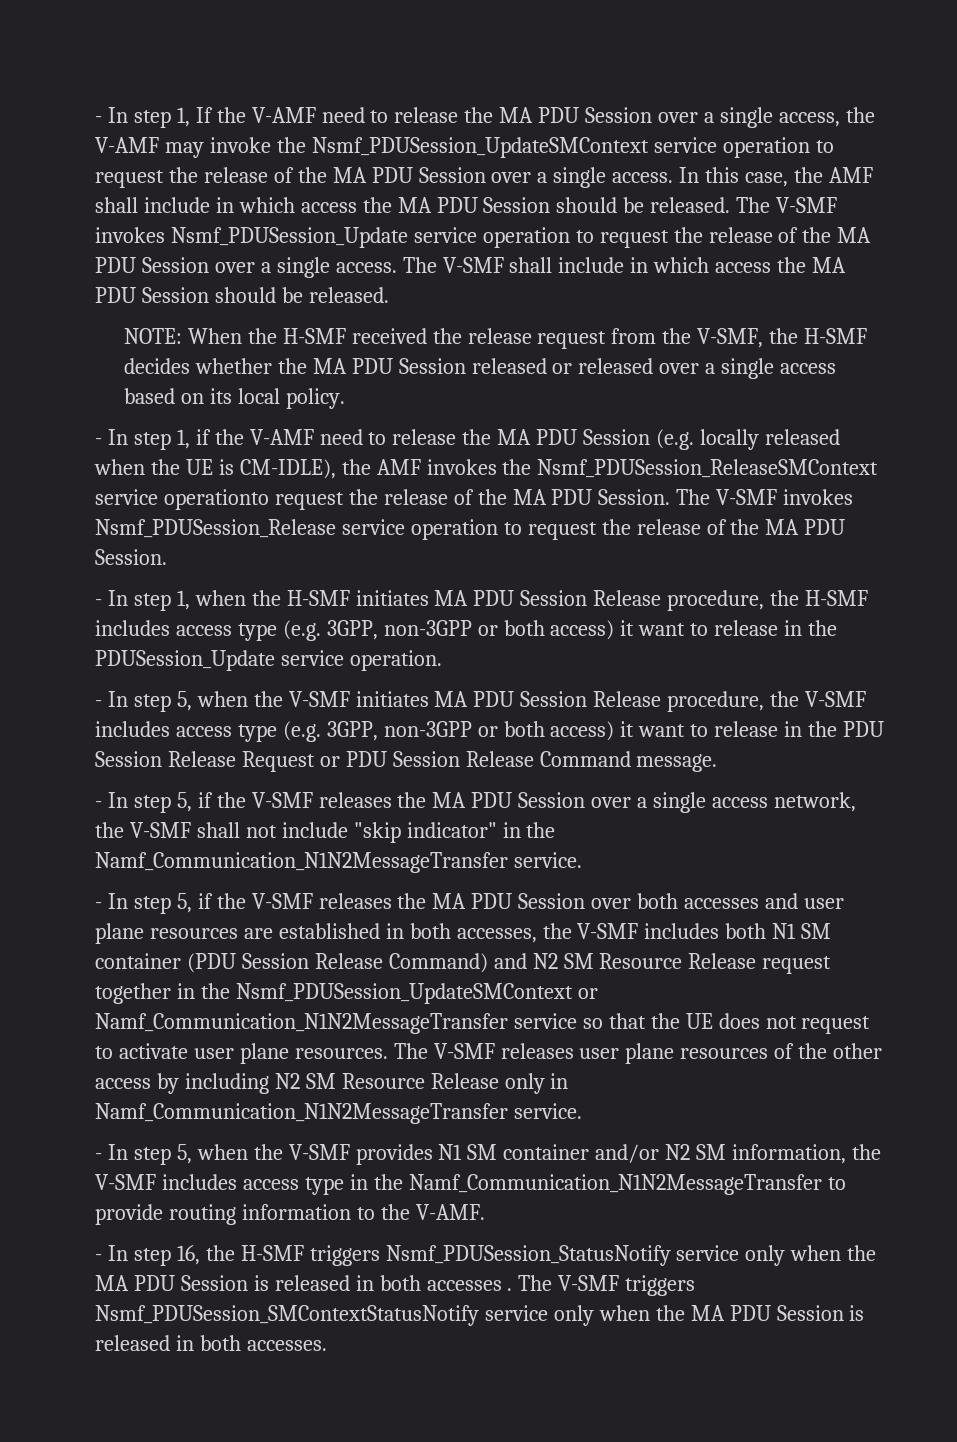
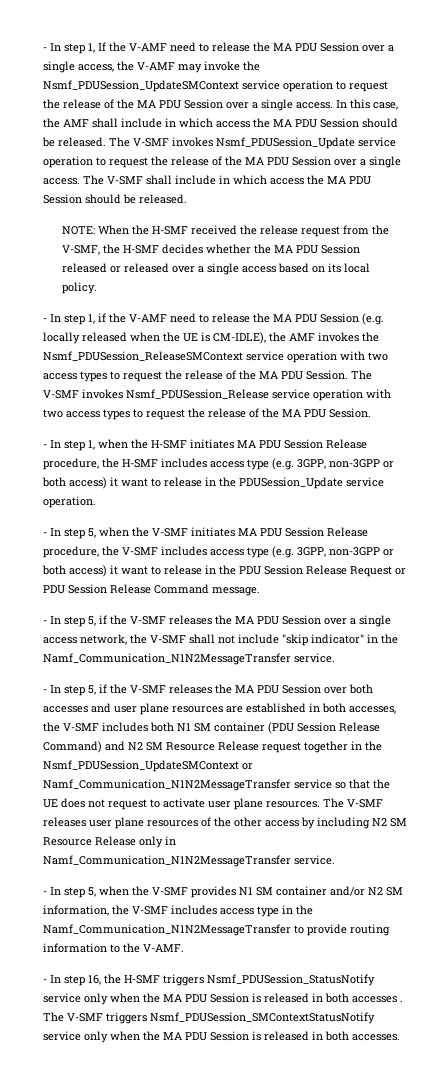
- - In step 1, if the V-AMF need to release the MA PDU Session (e.g. locally released when the UE is CM-IDLE), the AMF invokes the Nsmf_PDUSession_ReleaseSMContext service operationto request the release of the MA PDU Session.
+ - In step 1, if the V-AMF need to release the MA PDU Session (e.g. locally released when the UE is CM-IDLE), the AMF invokes the Nsmf_PDUSession_ReleaseSMContext service operation with two access types to request the release of the MA PDU Session.
- The V-SMF invokes Nsmf_PDUSession_Release service operation to request the release of the MA PDU Session.
+ The V-SMF invokes Nsmf_PDUSession_Release service operation with two access types to request the release of the MA PDU Session.

